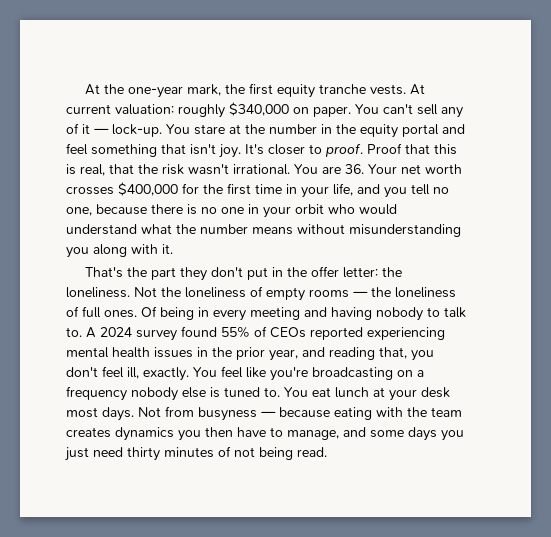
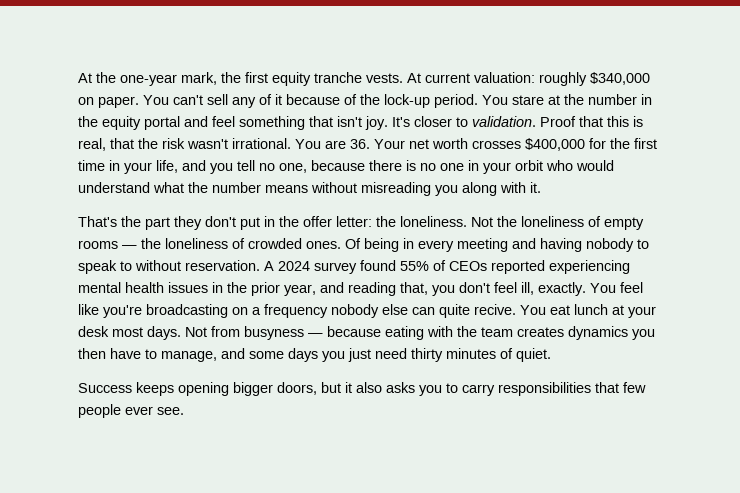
- You can't sell any of it — lock-up.
+ You can't sell any of it because of the lock-up period.
- It's closer to proof.
+ It's closer to validation.
- You are 36. Your net worth crosses $400,000 for the first time in your life, and you tell no one, because there is no one in your orbit who would understand what the number means without misunderstanding you along with it.
+ You are 36. Your net worth crosses $400,000 for the first time in your life, and you tell no one, because there is no one in your orbit who would understand what the number means without misreading you along with it.
- Not the loneliness of empty rooms — the loneliness of full ones.
+ Not the loneliness of empty rooms — the loneliness of crowded ones.
- Of being in every meeting and having nobody to talk to.
+ Of being in every meeting and having nobody to speak to without reservation.
- You feel like you're broadcasting on a frequency nobody else is tuned to.
+ You feel like you're broadcasting on a frequency nobody else can quite recive.
- Not from busyness — because eating with the team creates dynamics you then have to manage, and some days you just need thirty minutes of not being read.
+ Not from busyness — because eating with the team creates dynamics you then have to manage, and some days you just need thirty minutes of quiet.
+ Success keeps opening bigger doors, but it also asks you to carry responsibilities that few people ever see.

